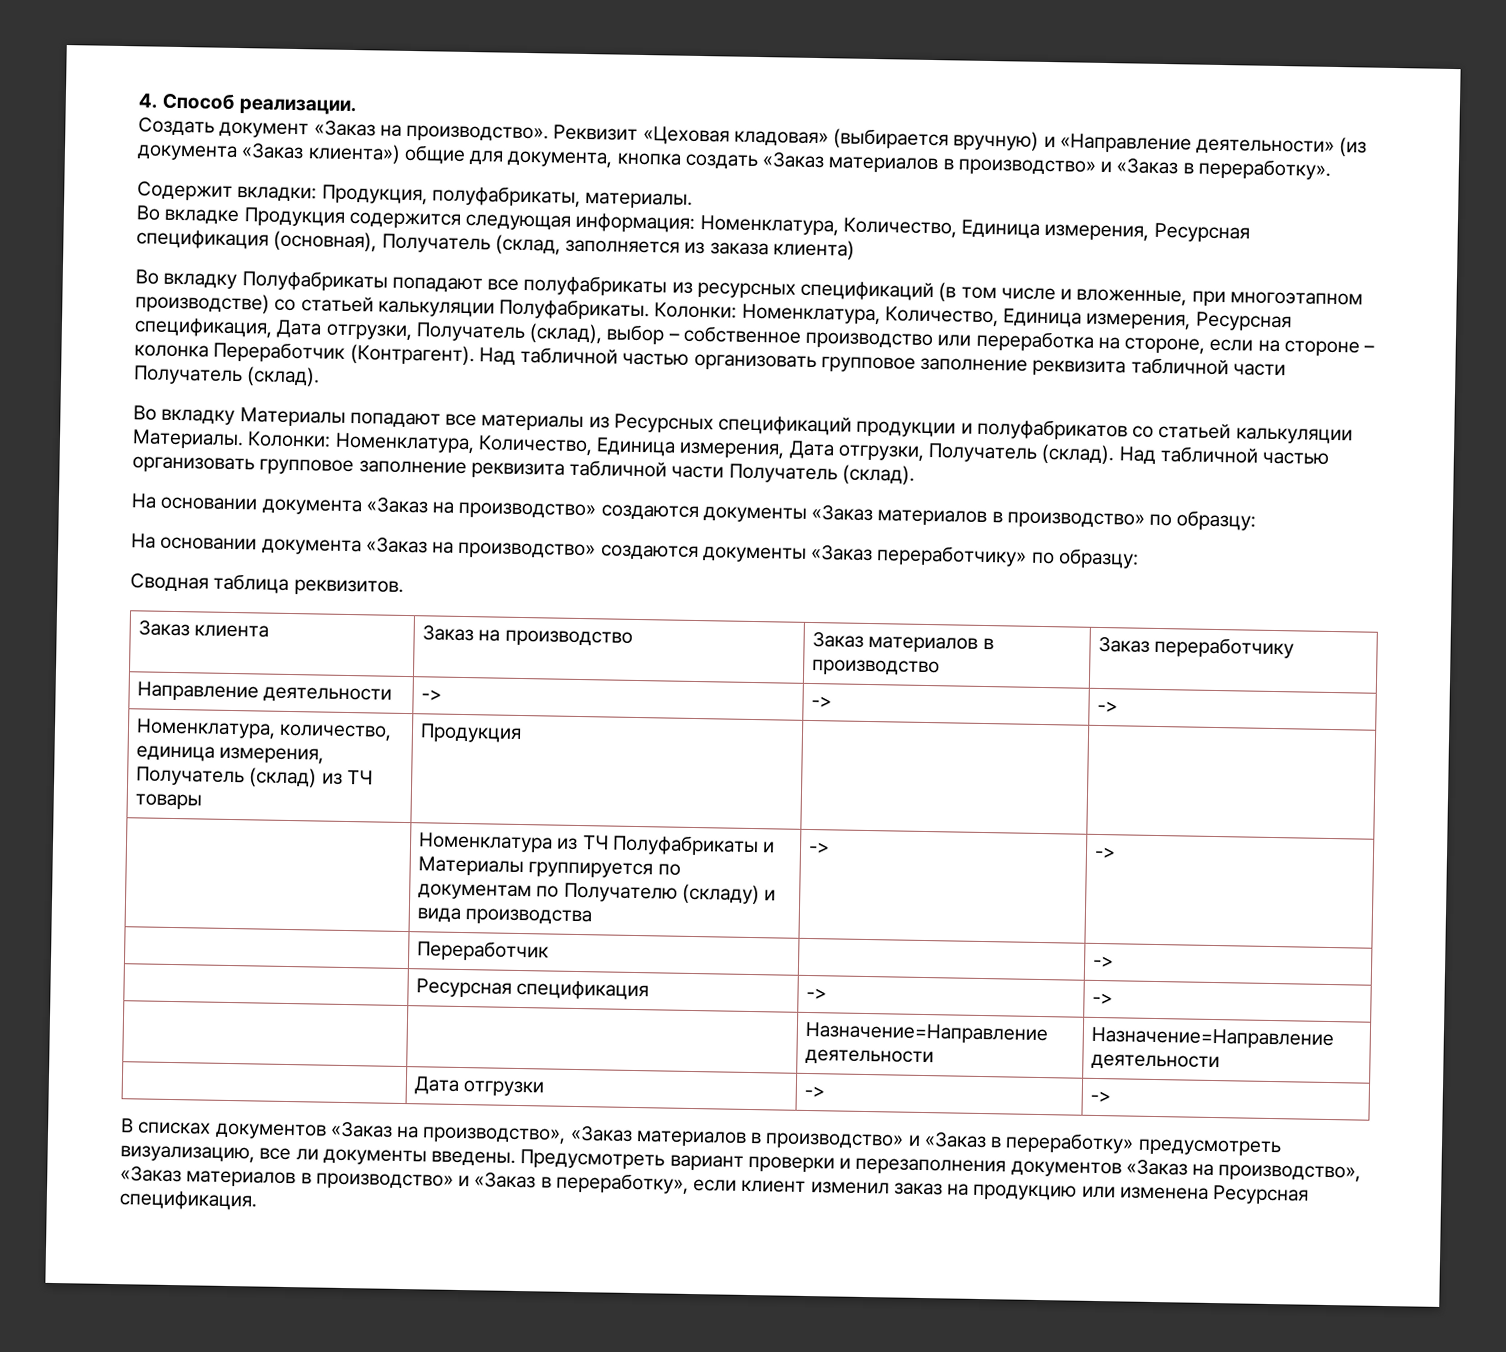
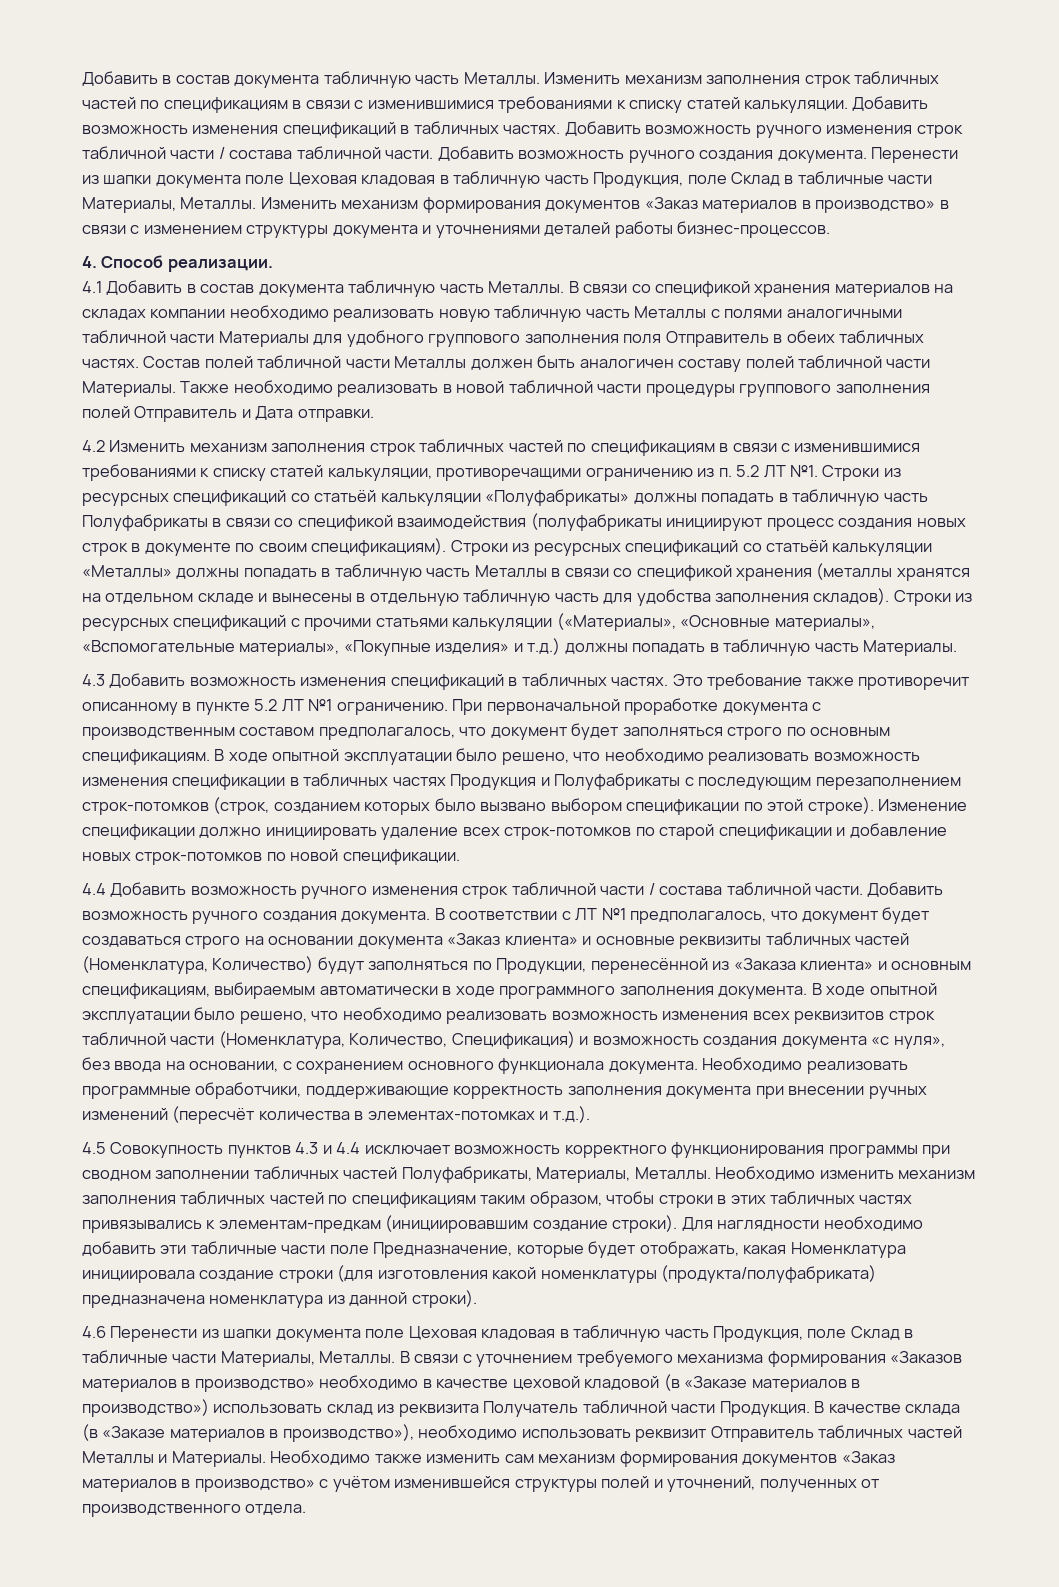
+ Добавить в состав документа табличную часть Металлы. Изменить механизм заполнения строк табличных частей по спецификациям в связи с изменившимися требованиями к списку статей калькуляции. Добавить возможность изменения спецификаций в табличных частях. Добавить возможность ручного изменения строк табличной части / состава табличной части. Добавить возможность ручного создания документа. Перенести из шапки документа поле Цеховая кладовая в табличную часть Продукция, поле Склад в табличные части Материалы, Металлы. Изменить механизм формирования документов «Заказ материалов в производство» в связи с изменением структуры документа и уточнениями деталей работы бизнес-процессов.
  4. Способ реализации.
- Создать документ «Заказ на производство». Реквизит «Цеховая кладовая» (выбирается вручную) и «Направление деятельности» (из документа «Заказ клиента») общие для документа, кнопка создать «Заказ материалов в производство» и «Заказ в переработку».
- Содержит вкладки: Продукция, полуфабрикаты, материалы.
- Во вкладке Продукция содержится следующая информация: Номенклатура, Количество, Единица измерения, Ресурсная спецификация (основная), Получатель (склад, заполняется из заказа клиента)
- Во вкладку Полуфабрикаты попадают все полуфабрикаты из ресурсных спецификаций (в том числе и вложенные, при многоэтапном производстве) со статьей калькуляции Полуфабрикаты. Колонки: Номенклатура, Количество, Единица измерения, Ресурсная спецификация, Дата отгрузки, Получатель (склад), выбор – собственное производство или переработка на стороне, если на стороне – колонка Переработчик (Контрагент). Над табличной частью организовать групповое заполнение реквизита табличной части Получатель (склад).
- Во вкладку Материалы попадают все материалы из Ресурсных спецификаций продукции и полуфабрикатов со статьей калькуляции Материалы. Колонки: Номенклатура, Количество, Единица измерения, Дата отгрузки, Получатель (склад). Над табличной частью организовать групповое заполнение реквизита табличной части Получатель (склад).
- На основании документа «Заказ на производство» создаются документы «Заказ материалов в производство» по образцу:
- На основании документа «Заказ на производство» создаются документы «Заказ переработчику» по образцу:
- Сводная таблица реквизитов.
- Заказ клиента | Заказ на производство | Заказ материалов в производство | Заказ переработчику
- Направление деятельности | -> | -> | ->
- Номенклатура, количество, единица измерения, Получатель (склад) из ТЧ товары | Продукция | |
- | Номенклатура из ТЧ Полуфабрикаты и Материалы группируется по документам по Получателю (складу) и вида производства | -> | ->
- | Переработчик | | ->
- | Ресурсная спецификация | -> | ->
- | | Назначение=Направление деятельности | Назначение=Направление деятельности
- | Дата отгрузки | -> | ->
- В списках документов «Заказ на производство», «Заказ материалов в производство» и «Заказ в переработку» предусмотреть визуализацию, все ли документы введены. Предусмотреть вариант проверки и перезаполнения документов «Заказ на производство», «Заказ материалов в производство» и «Заказ в переработку», если клиент изменил заказ на продукцию или изменена Ресурсная спецификация.
+ 4.1 Добавить в состав документа табличную часть Металлы. В связи со спецификой хранения материалов на складах компании необходимо реализовать новую табличную часть Металлы с полями аналогичными табличной части Материалы для удобного группового заполнения поля Отправитель в обеих табличных частях. Состав полей табличной части Металлы должен быть аналогичен составу полей табличной части Материалы. Также необходимо реализовать в новой табличной части процедуры группового заполнения полей Отправитель и Дата отправки.
+ 4.2 Изменить механизм заполнения строк табличных частей по спецификациям в связи с изменившимися требованиями к списку статей калькуляции, противоречащими ограничению из п. 5.2 ЛТ №1. Строки из ресурсных спецификаций со статьёй калькуляции «Полуфабрикаты» должны попадать в табличную часть Полуфабрикаты в связи со спецификой взаимодействия (полуфабрикаты инициируют процесс создания новых строк в документе по своим спецификациям). Строки из ресурсных спецификаций со статьёй калькуляции «Металлы» должны попадать в табличную часть Металлы в связи со спецификой хранения (металлы хранятся на отдельном складе и вынесены в отдельную табличную часть для удобства заполнения складов). Строки из ресурсных спецификаций с прочими статьями калькуляции («Материалы», «Основные материалы», «Вспомогательные материалы», «Покупные изделия» и т.д.) должны попадать в табличную часть Материалы.
+ 4.3 Добавить возможность изменения спецификаций в табличных частях. Это требование также противоречит описанному в пункте 5.2 ЛТ №1 ограничению. При первоначальной проработке документа с производственным составом предполагалось, что документ будет заполняться строго по основным спецификациям. В ходе опытной эксплуатации было решено, что необходимо реализовать возможность изменения спецификации в табличных частях Продукция и Полуфабрикаты с последующим перезаполнением строк-потомков (строк, созданием которых было вызвано выбором спецификации по этой строке). Изменение спецификации должно инициировать удаление всех строк-потомков по старой спецификации и добавление новых строк-потомков по новой спецификации.
+ 4.4 Добавить возможность ручного изменения строк табличной части / состава табличной части. Добавить возможность ручного создания документа. В соответствии с ЛТ №1 предполагалось, что документ будет создаваться строго на основании документа «Заказ клиента» и основные реквизиты табличных частей (Номенклатура, Количество) будут заполняться по Продукции, перенесённой из «Заказа клиента» и основным спецификациям, выбираемым автоматически в ходе программного заполнения документа. В ходе опытной эксплуатации было решено, что необходимо реализовать возможность изменения всех реквизитов строк табличной части (Номенклатура, Количество, Спецификация) и возможность создания документа «с нуля», без ввода на основании, с сохранением основного функционала документа. Необходимо реализовать программные обработчики, поддерживающие корректность заполнения документа при внесении ручных изменений (пересчёт количества в элементах-потомках и т.д.).
+ 4.5 Совокупность пунктов 4.3 и 4.4 исключает возможность корректного функционирования программы при сводном заполнении табличных частей Полуфабрикаты, Материалы, Металлы. Необходимо изменить механизм заполнения табличных частей по спецификациям таким образом, чтобы строки в этих табличных частях привязывались к элементам-предкам (инициировавшим создание строки). Для наглядности необходимо добавить эти табличные части поле Предназначение, которые будет отображать, какая Номенклатура инициировала создание строки (для изготовления какой номенклатуры (продукта/полуфабриката) предназначена номенклатура из данной строки).
+ 4.6 Перенести из шапки документа поле Цеховая кладовая в табличную часть Продукция, поле Склад в табличные части Материалы, Металлы. В связи с уточнением требуемого механизма формирования «Заказов материалов в производство» необходимо в качестве цеховой кладовой (в «Заказе материалов в производство») использовать склад из реквизита Получатель табличной части Продукция. В качестве склада (в «Заказе материалов в производство»), необходимо использовать реквизит Отправитель табличных частей Металлы и Материалы. Необходимо также изменить сам механизм формирования документов «Заказ материалов в производство» с учётом изменившейся структуры полей и уточнений, полученных от производственного отдела.

